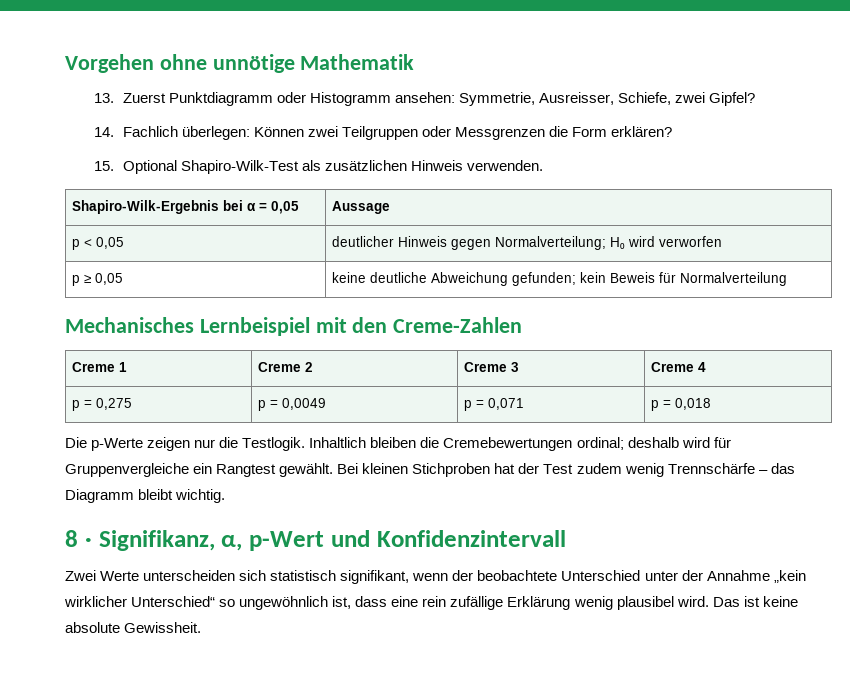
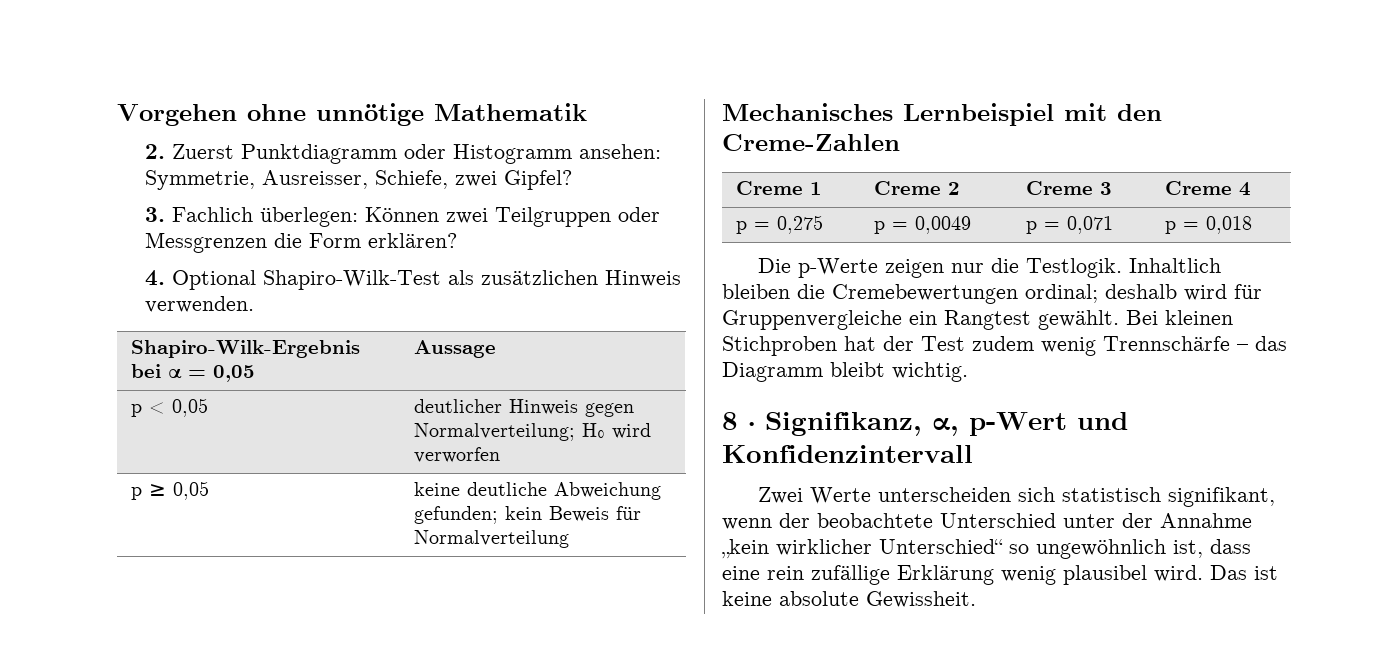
- 13. Zuerst Punktdiagramm oder Histogramm ansehen: Symmetrie, Ausreisser, Schiefe, zwei Gipfel?
+ 2. Zuerst Punktdiagramm oder Histogramm ansehen: Symmetrie, Ausreisser, Schiefe, zwei Gipfel?
- 14. Fachlich überlegen: Können zwei Teilgruppen oder Messgrenzen die Form erklären?
+ 3. Fachlich überlegen: Können zwei Teilgruppen oder Messgrenzen die Form erklären?
- 15. Optional Shapiro-Wilk-Test als zusätzlichen Hinweis verwenden.
+ 4. Optional Shapiro-Wilk-Test als zusätzlichen Hinweis verwenden.

